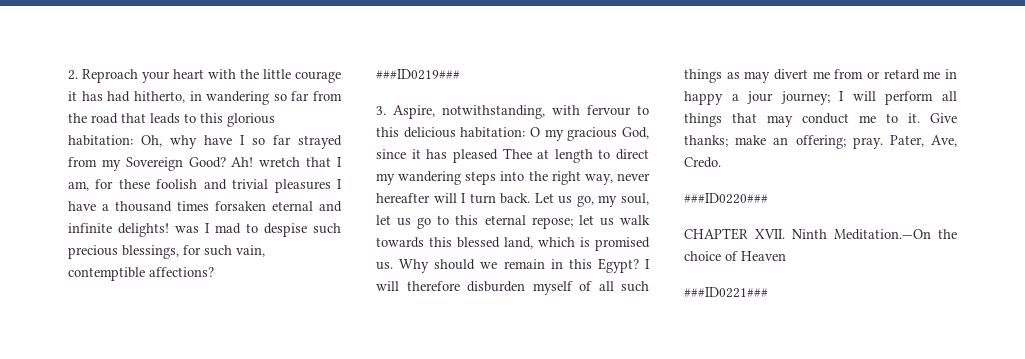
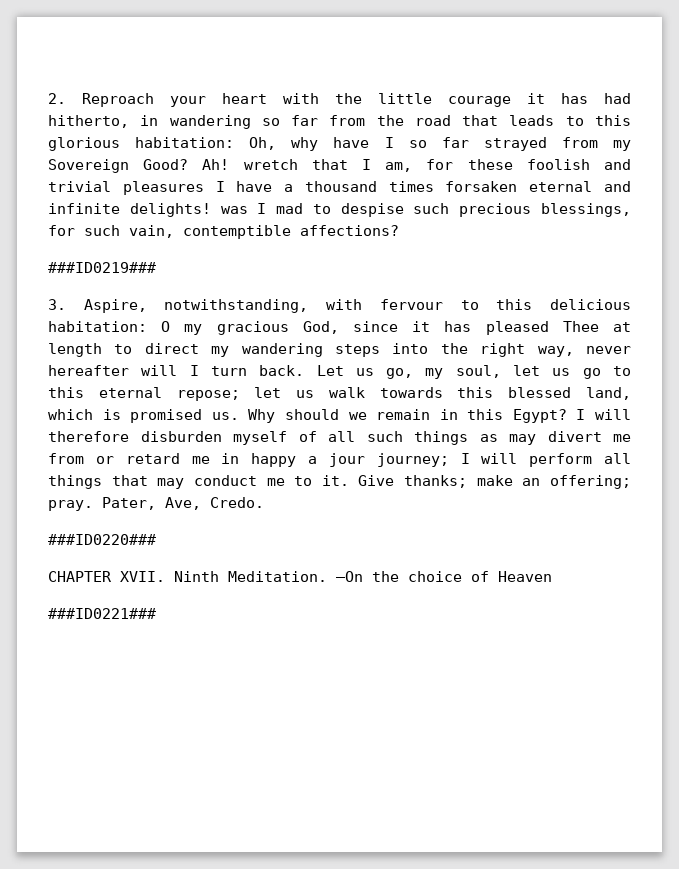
- Ninth Meditation.—On the choice of Heaven
+ Ninth Meditation. —On the choice of Heaven

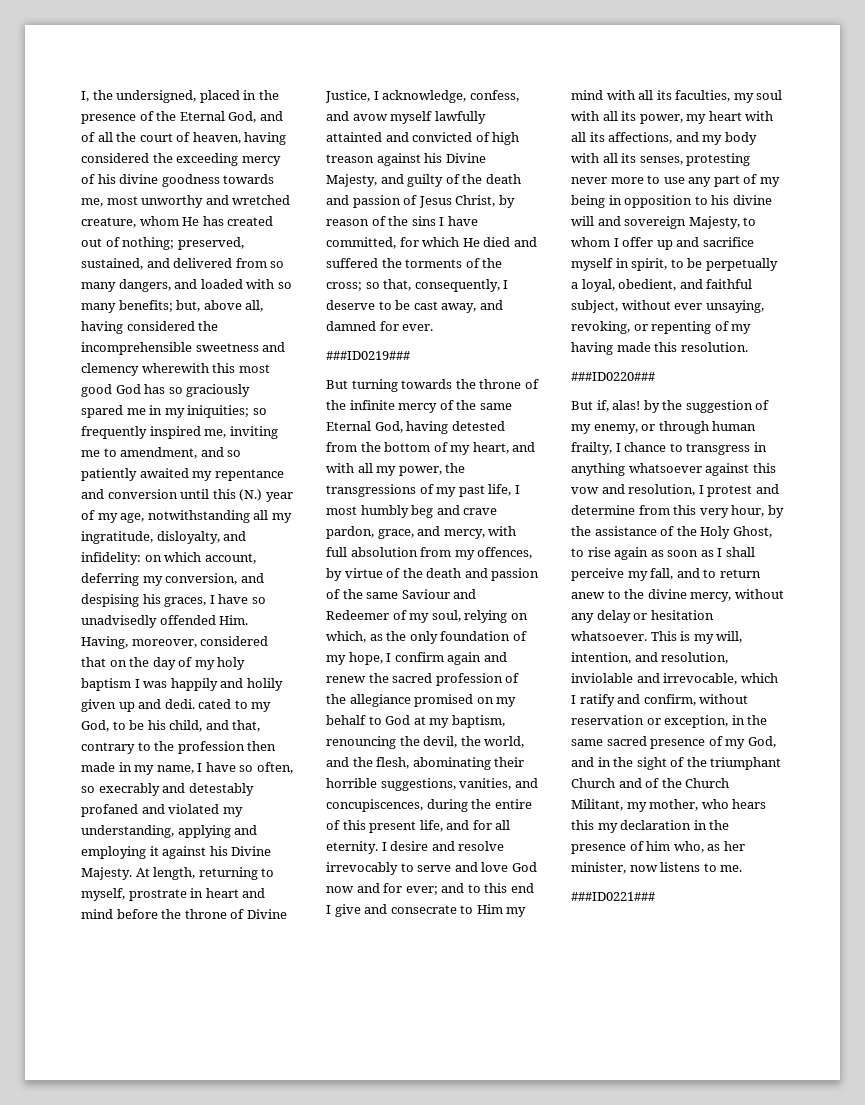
- 2. Reproach your heart with the little courage it has had hitherto, in wandering so far from the road that leads to this glorious habitation: Oh, why have I so far strayed from my Sovereign Good? Ah! wretch that I am, for these foolish and trivial pleasures I have a thousand times forsaken eternal and infinite delights! was I mad to despise such precious blessings, for such vain, contemptible affections?
+ I, the undersigned, placed in the presence of the Eternal God, and of all the court of heaven, having considered the exceeding mercy of his divine goodness towards me, most unworthy and wretched creature, whom He has created out of nothing; preserved, sustained, and delivered from so many dangers, and loaded with so many benefits; but, above all, having considered the incomprehensible sweetness and clemency wherewith this most good God has so graciously spared me in my iniquities; so frequently inspired me, inviting me to amendment, and so patiently awaited my repentance and conversion until this (N.) year of my age, notwithstanding all my ingratitude, disloyalty, and infidelity: on which account, deferring my conversion, and despising his graces, I have so unadvisedly offended Him. Having, moreover, considered that on the day of my holy baptism I was happily and holily given up and dedi. cated to my God, to be his child, and that, contrary to the profession then made in my name, I have so often, so execrably and detestably profaned and violated my understanding, applying and employing it against his Divine Majesty. At length, returning to myself, prostrate in heart and mind before the throne of Divine Justice, I acknowledge, confess, and avow myself lawfully attainted and convicted of high treason against his Divine Majesty, and guilty of the death and passion of Jesus Christ, by reason of the sins I have committed, for which He died and suffered the torments of the cross; so that, consequently, I deserve to be cast away, and damned for ever.
  ###ID0219###
- 3. Aspire, notwithstanding, with fervour to this delicious habitation: O my gracious God, since it has pleased Thee at length to direct my wandering steps into the right way, never hereafter will I turn back. Let us go, my soul, let us go to this eternal repose; let us walk towards this blessed land, which is promised us. Why should we remain in this Egypt? I will therefore disburden myself of all such things as may divert me from or retard me in happy a jour journey; I will perform all things that may conduct me to it. Give thanks; make an offering; pray. Pater, Ave, Credo.
+ But turning towards the throne of the infinite mercy of the same Eternal God, having detested from the bottom of my heart, and with all my power, the transgressions of my past life, I most humbly beg and crave pardon, grace, and mercy, with full absolution from my offences, by virtue of the death and passion of the same Saviour and Redeemer of my soul, relying on which, as the only foundation of my hope, I confirm again and renew the sacred profession of the allegiance promised on my behalf to God at my baptism, renouncing the devil, the world, and the flesh, abominating their horrible suggestions, vanities, and concupiscences, during the entire of this present life, and for all eternity. I desire and resolve irrevocably to serve and love God now and for ever; and to this end I give and consecrate to Him my mind with all its faculties, my soul with all its power, my heart with all its affections, and my body with all its senses, protesting never more to use any part of my being in opposition to his divine will and sovereign Majesty, to whom I offer up and sacrifice myself in spirit, to be perpetually a loyal, obedient, and faithful subject, without ever unsaying, revoking, or repenting of my having made this resolution.
  ###ID0220###
- CHAPTER XVII. Ninth Meditation. —On the choice of Heaven
+ But if, alas! by the suggestion of my enemy, or through human frailty, I chance to transgress in anything whatsoever against this vow and resolution, I protest and determine from this very hour, by the assistance of the Holy Ghost, to rise again as soon as I shall perceive my fall, and to return anew to the divine mercy, without any delay or hesitation whatsoever. This is my will, intention, and resolution, inviolable and irrevocable, which I ratify and confirm, without reservation or exception, in the same sacred presence of my God, and in the sight of the triumphant Church and of the Church Militant, my mother, who hears this my declaration in the presence of him who, as her minister, now listens to me.

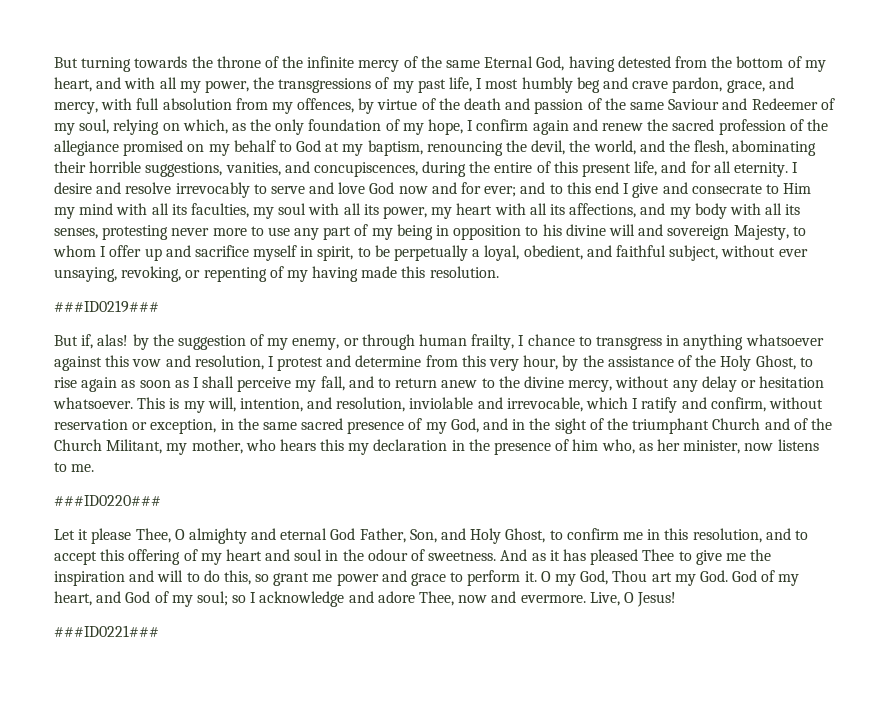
- I, the undersigned, placed in the presence of the Eternal God, and of all the court of heaven, having considered the exceeding mercy of his divine goodness towards me, most unworthy and wretched creature, whom He has created out of nothing; preserved, sustained, and delivered from so many dangers, and loaded with so many benefits; but, above all, having considered the incomprehensible sweetness and clemency wherewith this most good God has so graciously spared me in my iniquities; so frequently inspired me, inviting me to amendment, and so patiently awaited my repentance and conversion until this (N.) year of my age, notwithstanding all my ingratitude, disloyalty, and infidelity: on which account, deferring my conversion, and despising his graces, I have so unadvisedly offended Him. Having, moreover, considered that on the day of my holy baptism I was happily and holily given up and dedi. cated to my God, to be his child, and that, contrary to the profession then made in my name, I have so often, so execrably and detestably profaned and violated my understanding, applying and employing it against his Divine Majesty. At length, returning to myself, prostrate in heart and mind before the throne of Divine Justice, I acknowledge, confess, and avow myself lawfully attainted and convicted of high treason against his Divine Majesty, and guilty of the death and passion of Jesus Christ, by reason of the sins I have committed, for which He died and suffered the torments of the cross; so that, consequently, I deserve to be cast away, and damned for ever.
- ###ID0219###
- ###ID0220###
+ ###ID0219###
+ ###ID0220###
+ Let it please Thee, O almighty and eternal God Father, Son, and Holy Ghost, to confirm me in this resolution, and to accept this offering of my heart and soul in the odour of sweetness. And as it has pleased Thee to give me the inspiration and will to do this, so grant me power and grace to perform it. O my God, Thou art my God. God of my heart, and God of my soul; so I acknowledge and adore Thee, now and evermore. Live, O Jesus!

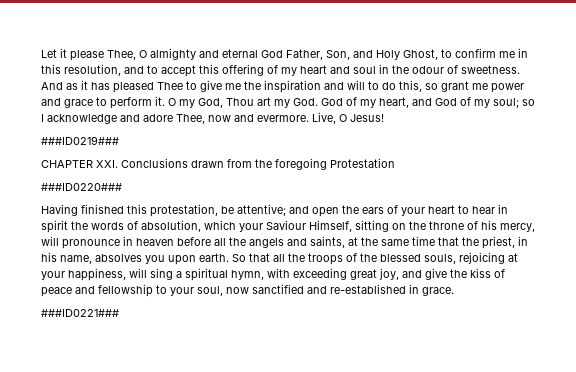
- But turning towards the throne of the infinite mercy of the same Eternal God, having detested from the bottom of my heart, and with all my power, the transgressions of my past life, I most humbly beg and crave pardon, grace, and mercy, with full absolution from my offences, by virtue of the death and passion of the same Saviour and Redeemer of my soul, relying on which, as the only foundation of my hope, I confirm again and renew the sacred profession of the allegiance promised on my behalf to God at my baptism, renouncing the devil, the world, and the flesh, abominating their horrible suggestions, vanities, and concupiscences, during the entire of this present life, and for all eternity. I desire and resolve irrevocably to serve and love God now and for ever; and to this end I give and consecrate to Him my mind with all its faculties, my soul with all its power, my heart with all its affections, and my body with all its senses, protesting never more to use any part of my being in opposition to his divine will and sovereign Majesty, to whom I offer up and sacrifice myself in spirit, to be perpetually a loyal, obedient, and faithful subject, without ever unsaying, revoking, or repenting of my having made this resolution.
- ###ID0219###
- But if, alas! by the suggestion of my enemy, or through human frailty, I chance to transgress in anything whatsoever against this vow and resolution, I protest and determine from this very hour, by the assistance of the Holy Ghost, to rise again as soon as I shall perceive my fall, and to return anew to the divine mercy, without any delay or hesitation whatsoever. This is my will, intention, and resolution, inviolable and irrevocable, which I ratify and confirm, without reservation or exception, in the same sacred presence of my God, and in the sight of the triumphant Church and of the Church Militant, my mother, who hears this my declaration in the presence of him who, as her minister, now listens to me.
- ###ID0220###
+ ###ID0219###
+ CHAPTER XXI. Conclusions drawn from the foregoing Protestation
+ ###ID0220###
+ Having finished this protestation, be attentive; and open the ears of your heart to hear in spirit the words of absolution, which your Saviour Himself, sitting on the throne of his mercy, will pronounce in heaven before all the angels and saints, at the same time that the priest, in his name, absolves you upon earth. So that all the troops of the blessed souls, rejoicing at your happiness, will sing a spiritual hymn, with exceeding great joy, and give the kiss of peace and fellowship to your soul, now sanctified and re-established in grace.

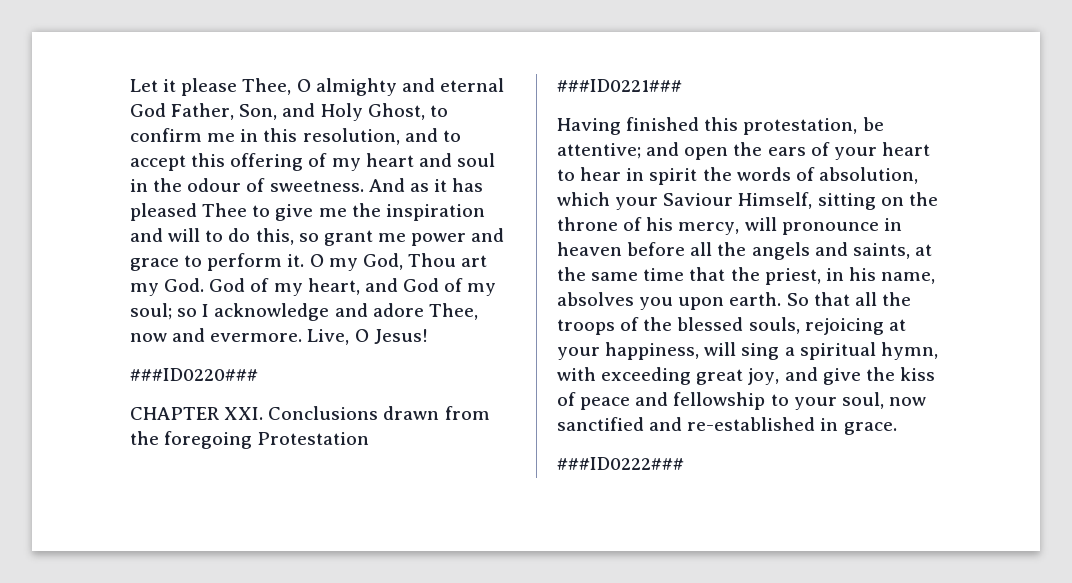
- ###ID0219###
+ ###ID0220###
- ###ID0220###
+ ###ID0221###
- ###ID0221###
+ ###ID0222###

